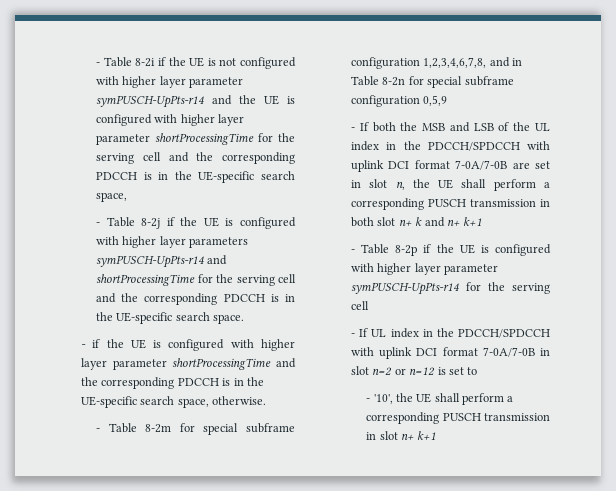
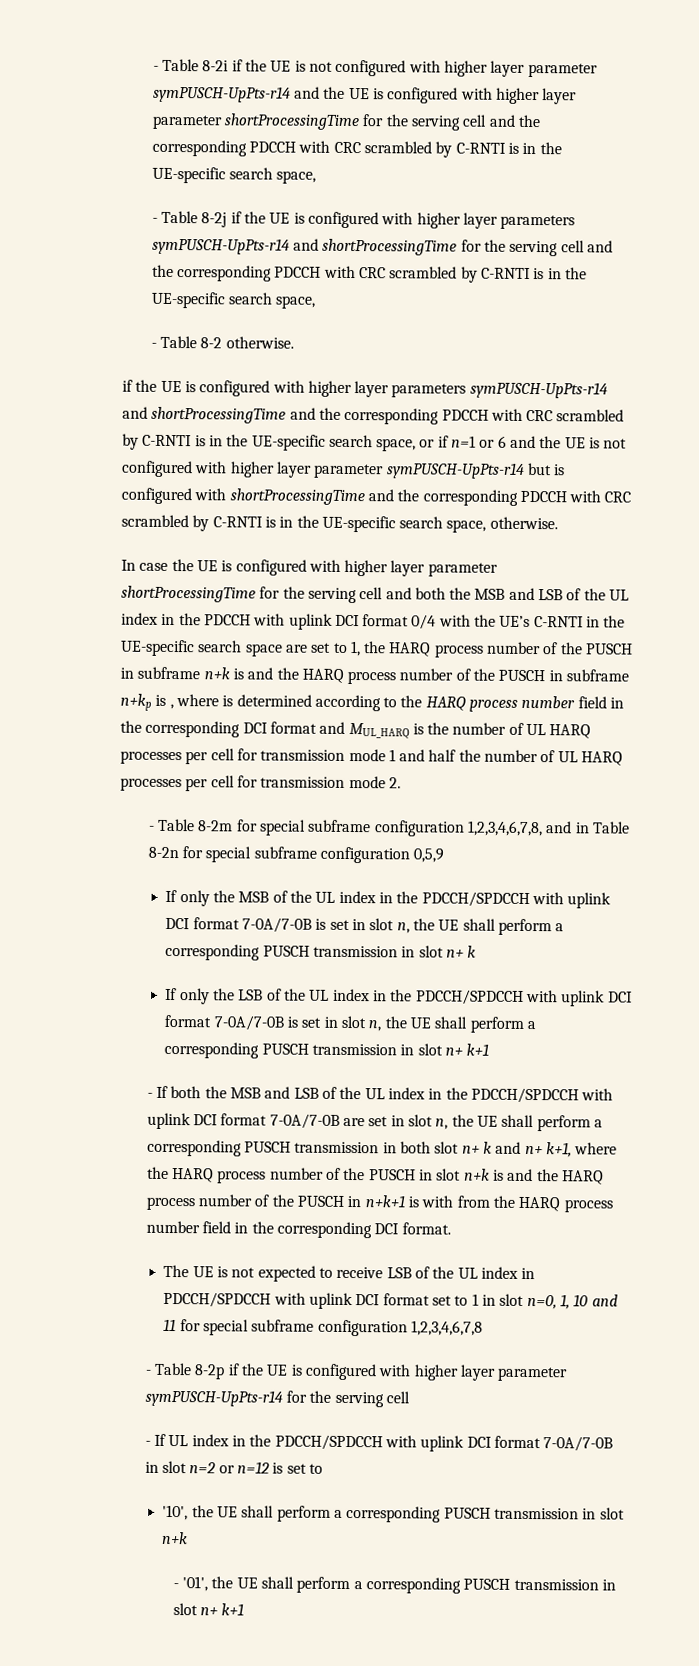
- - Table 8-2i if the UE is not configured with higher layer parameter symPUSCH-UpPts-r14 and the UE is configured with higher layer parameter shortProcessingTime for the serving cell and the corresponding PDCCH is in the UE-specific search space,
+ - Table 8-2i if the UE is not configured with higher layer parameter symPUSCH-UpPts-r14 and the UE is configured with higher layer parameter shortProcessingTime for the serving cell and the corresponding PDCCH with CRC scrambled by C-RNTI is in the UE-specific search space,
- - Table 8-2j if the UE is configured with higher layer parameters symPUSCH-UpPts-r14 and shortProcessingTime for the serving cell and the corresponding PDCCH is in the UE-specific search space.
- - if the UE is configured with higher layer parameter shortProcessingTime and the corresponding PDCCH is in the UE-specific search space, otherwise.
+ - Table 8-2j if the UE is configured with higher layer parameters symPUSCH-UpPts-r14 and shortProcessingTime for the serving cell and the corresponding PDCCH with CRC scrambled by C-RNTI is in the UE-specific search space,
+ - Table 8-2 otherwise.
+ if the UE is configured with higher layer parameters symPUSCH-UpPts-r14 and shortProcessingTime and the corresponding PDCCH with CRC scrambled by C-RNTI is in the UE-specific search space, or if n=1 or 6 and the UE is not configured with higher layer parameter symPUSCH-UpPts-r14 but is configured with shortProcessingTime and the corresponding PDCCH with CRC scrambled by C-RNTI is in the UE-specific search space, otherwise.
+ In case the UE is configured with higher layer parameter shortProcessingTime for the serving cell and both the MSB and LSB of the UL index in the PDCCH with uplink DCI format 0/4 with the UE’s C-RNTI in the UE-specific search space are set to 1, the HARQ process number of the PUSCH in subframe n+k is and the HARQ process number of the PUSCH in subframe n+kp is , where is determined according to the HARQ process number field in the corresponding DCI format and MUL_HARQ is the number of UL HARQ processes per cell for transmission mode 1 and half the number of UL HARQ processes per cell for transmission mode 2.
+ If only the MSB of the UL index in the PDCCH/SPDCCH with uplink DCI format 7-0A/7-0B is set in slot n, the UE shall perform a corresponding PUSCH transmission in slot n+ k
+ If only the LSB of the UL index in the PDCCH/SPDCCH with uplink DCI format 7-0A/7-0B is set in slot n, the UE shall perform a corresponding PUSCH transmission in slot n+ k+1
- - If both the MSB and LSB of the UL index in the PDCCH/SPDCCH with uplink DCI format 7-0A/7-0B are set in slot n, the UE shall perform a corresponding PUSCH transmission in both slot n+ k and n+ k+1
+ - If both the MSB and LSB of the UL index in the PDCCH/SPDCCH with uplink DCI format 7-0A/7-0B are set in slot n, the UE shall perform a corresponding PUSCH transmission in both slot n+ k and n+ k+1, where the HARQ process number of the PUSCH in slot n+k is and the HARQ process number of the PUSCH in n+k+1 is with from the HARQ process number field in the corresponding DCI format.
+ The UE is not expected to receive LSB of the UL index in PDCCH/SPDCCH with uplink DCI format set to 1 in slot n=0, 1, 10 and 11 for special subframe configuration 1,2,3,4,6,7,8
- - '10', the UE shall perform a corresponding PUSCH transmission in slot n+ k+1
+ '10', the UE shall perform a corresponding PUSCH transmission in slot n+k
+ - '01', the UE shall perform a corresponding PUSCH transmission in slot n+ k+1

